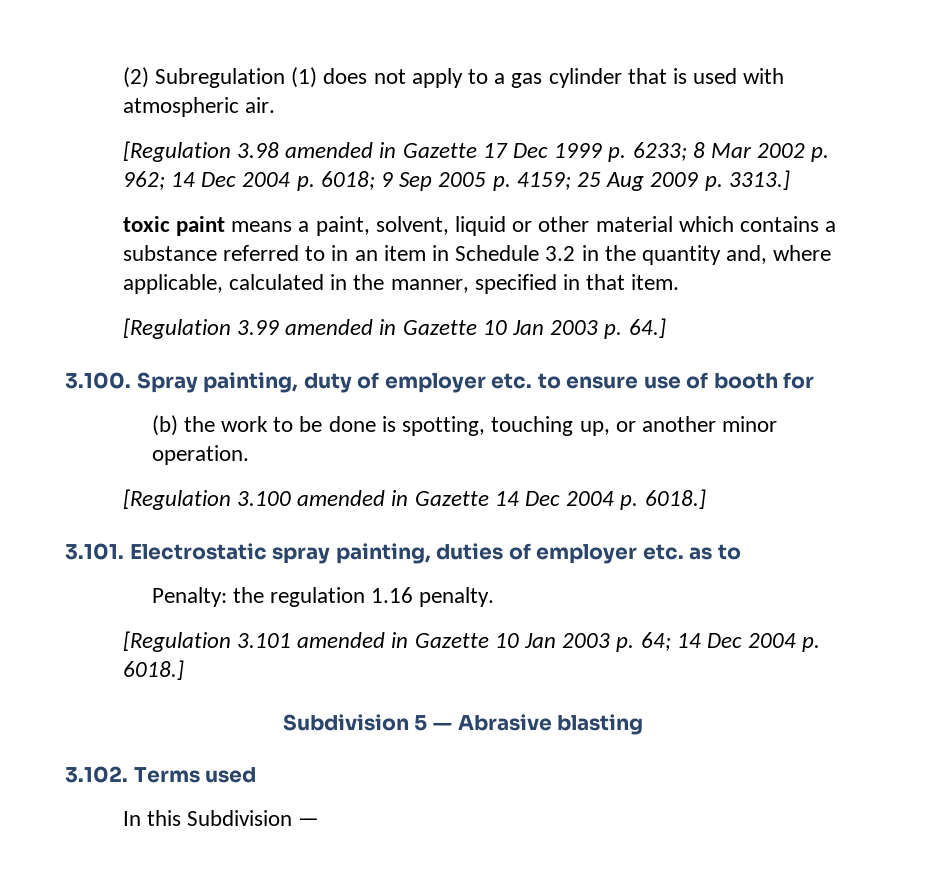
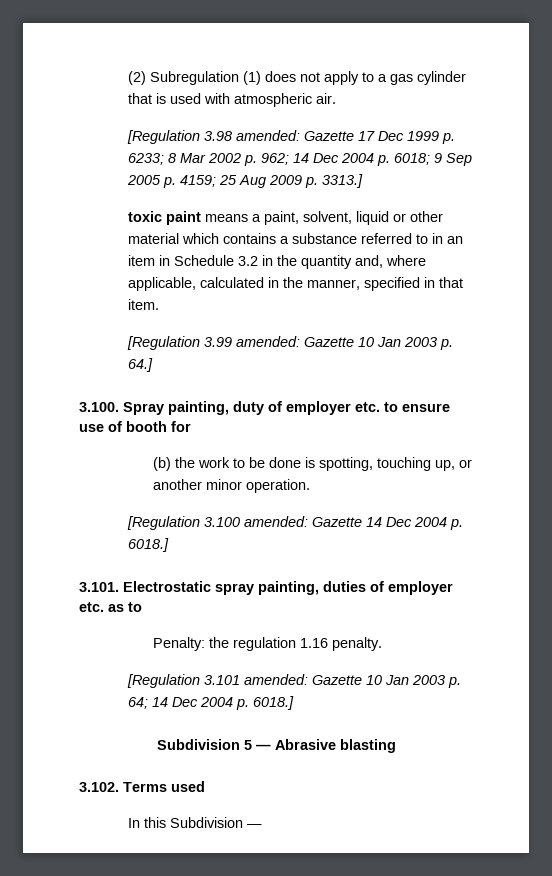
- [Regulation 3.98 amended in Gazette 17 Dec 1999 p. 6233; 8 Mar 2002 p. 962; 14 Dec 2004 p. 6018; 9 Sep 2005 p. 4159; 25 Aug 2009 p. 3313.]
+ [Regulation 3.98 amended: Gazette 17 Dec 1999 p. 6233; 8 Mar 2002 p. 962; 14 Dec 2004 p. 6018; 9 Sep 2005 p. 4159; 25 Aug 2009 p. 3313.]
- [Regulation 3.99 amended in Gazette 10 Jan 2003 p. 64.]
+ [Regulation 3.99 amended: Gazette 10 Jan 2003 p. 64.]
- [Regulation 3.100 amended in Gazette 14 Dec 2004 p. 6018.]
+ [Regulation 3.100 amended: Gazette 14 Dec 2004 p. 6018.]
- [Regulation 3.101 amended in Gazette 10 Jan 2003 p. 64; 14 Dec 2004 p. 6018.]
+ [Regulation 3.101 amended: Gazette 10 Jan 2003 p. 64; 14 Dec 2004 p. 6018.]

